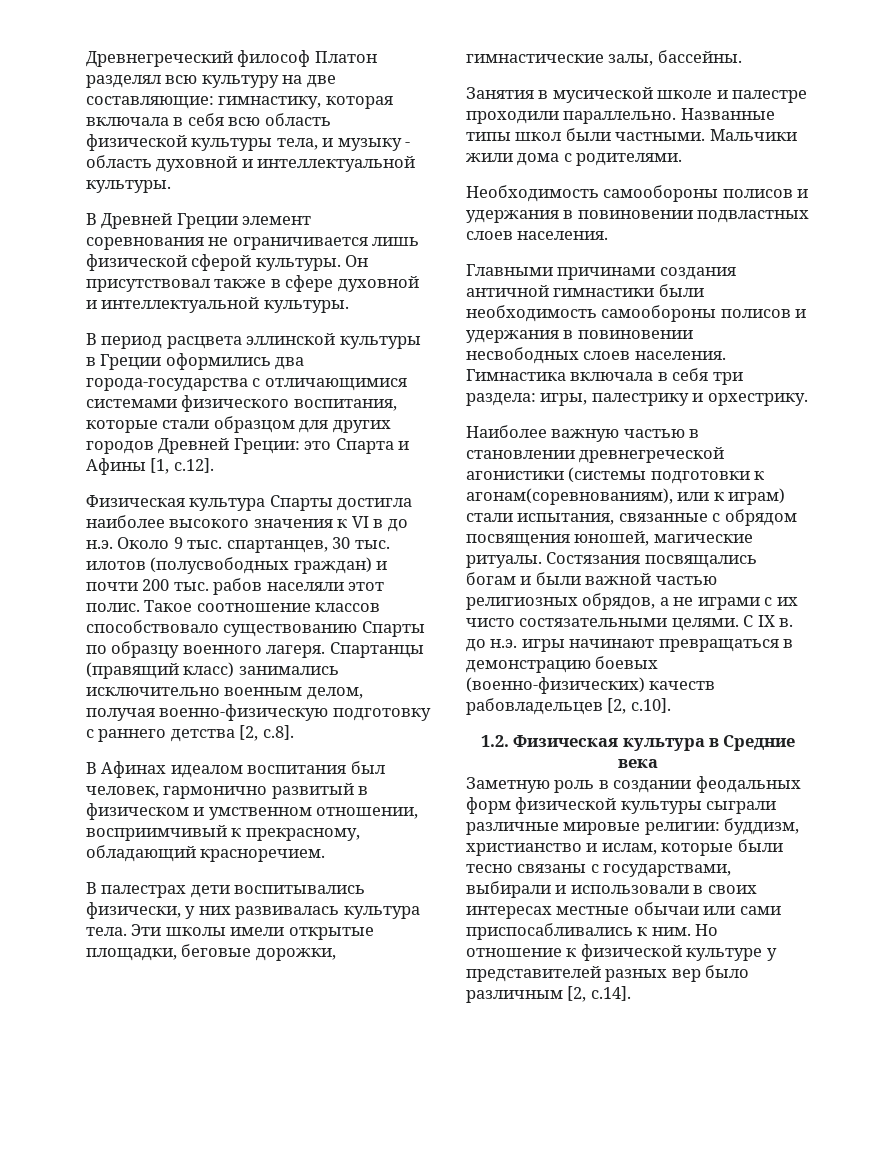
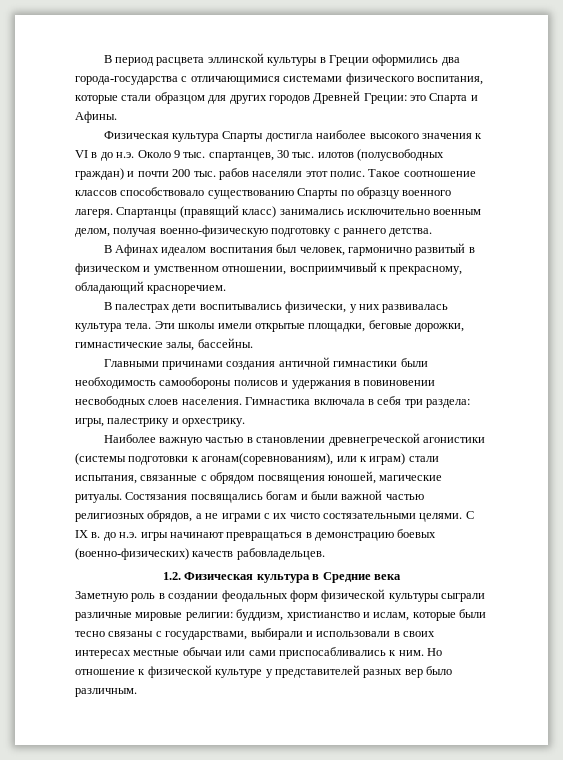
- Древнегреческий философ Платон разделял всю культуру на две составляющие: гимнастику, которая включала в себя всю область физической культуры тела, и музыку - область духовной и интеллектуальной культуры.
- В Древней Греции элемент соревнования не ограничивается лишь физической сферой культуры. Он присутствовал также в сфере духовной и интеллектуальной культуры.
- В период расцвета эллинской культуры в Греции оформились два города-государства с отличающимися системами физического воспитания, которые стали образцом для других городов Древней Греции: это Спарта и Афины [1, с.12].
+ В период расцвета эллинской культуры в Греции оформились два города-государства с отличающимися системами физического воспитания, которые стали образцом для других городов Древней Греции: это Спарта и Афины.
- Спартанцы (правящий класс) занимались исключительно военным делом, получая военно-физическую подготовку с раннего детства [2, с.8].
+ Спартанцы (правящий класс) занимались исключительно военным делом, получая военно-физическую подготовку с раннего детства.
- Занятия в мусической школе и палестре проходили параллельно. Названные типы школ были частными. Мальчики жили дома с родителями.
- Необходимость самообороны полисов и удержания в повиновении подвластных слоев населения.
- С IX в. до н.э. игры начинают превращаться в демонстрацию боевых (военно-физических) качеств рабовладельцев [2, с.10].
+ С IX в. до н.э. игры начинают превращаться в демонстрацию боевых (военно-физических) качеств рабовладельцев.
- Но отношение к физической культуре у представителей разных вер было различным [2, с.14].
+ Но отношение к физической культуре у представителей разных вер было различным.

